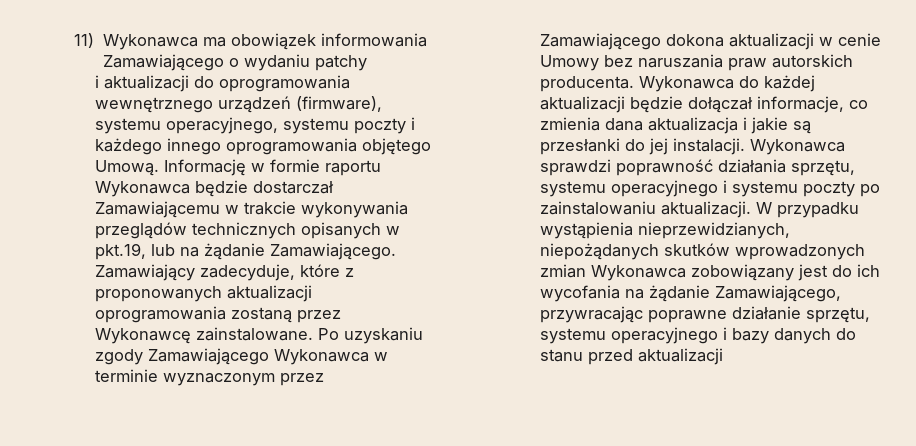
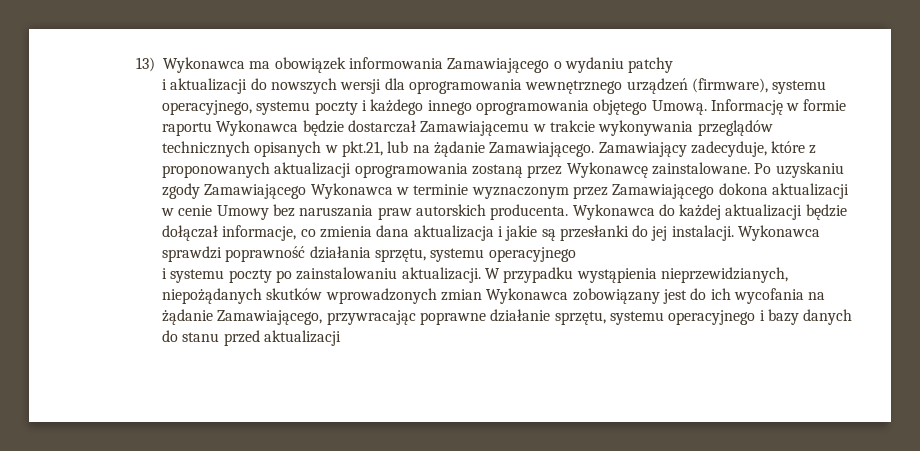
- 11) Wykonawca ma obowiązek informowania Zamawiającego o wydaniu patchy
+ 13) Wykonawca ma obowiązek informowania Zamawiającego o wydaniu patchy
- i aktualizacji do oprogramowania wewnętrznego urządzeń (firmware), systemu operacyjnego, systemu poczty i każdego innego oprogramowania objętego Umową.
+ i aktualizacji do nowszych wersji dla oprogramowania wewnętrznego urządzeń (firmware), systemu operacyjnego, systemu poczty i każdego innego oprogramowania objętego Umową.
- Informację w formie raportu Wykonawca będzie dostarczał Zamawiającemu w trakcie wykonywania przeglądów technicznych opisanych w pkt.19, lub na żądanie Zamawiającego.
+ Informację w formie raportu Wykonawca będzie dostarczał Zamawiającemu w trakcie wykonywania przeglądów technicznych opisanych w pkt.21, lub na żądanie Zamawiającego.
- Wykonawca sprawdzi poprawność działania sprzętu, systemu operacyjnego i systemu poczty po zainstalowaniu aktualizacji.
+ Wykonawca sprawdzi poprawność działania sprzętu, systemu operacyjnego
+ i systemu poczty po zainstalowaniu aktualizacji.

